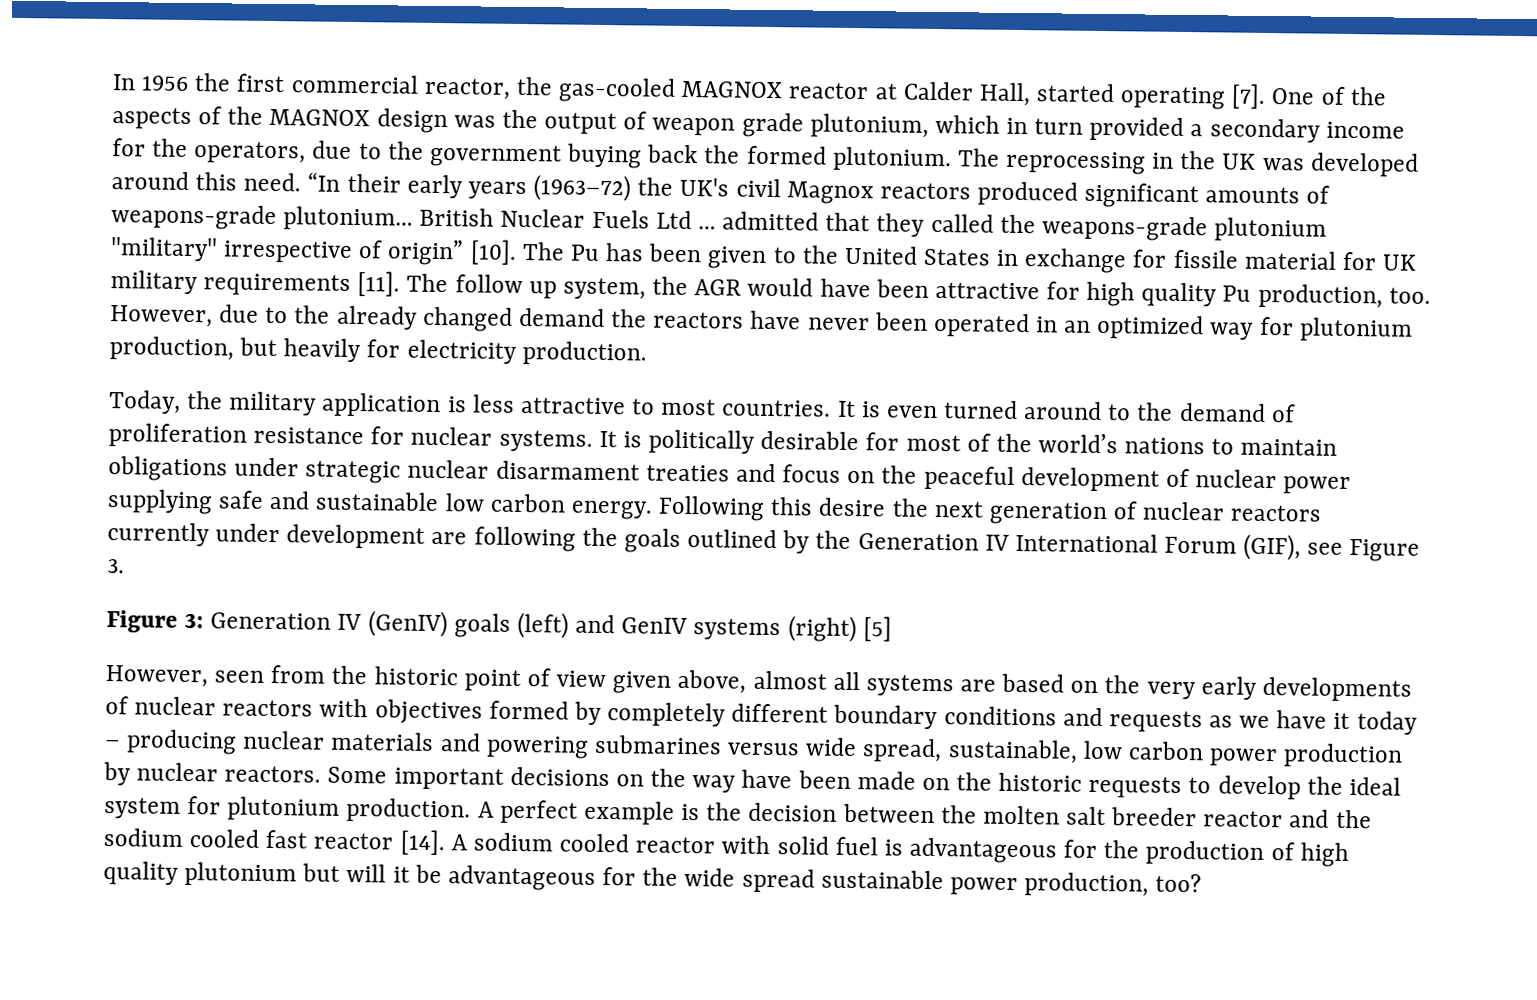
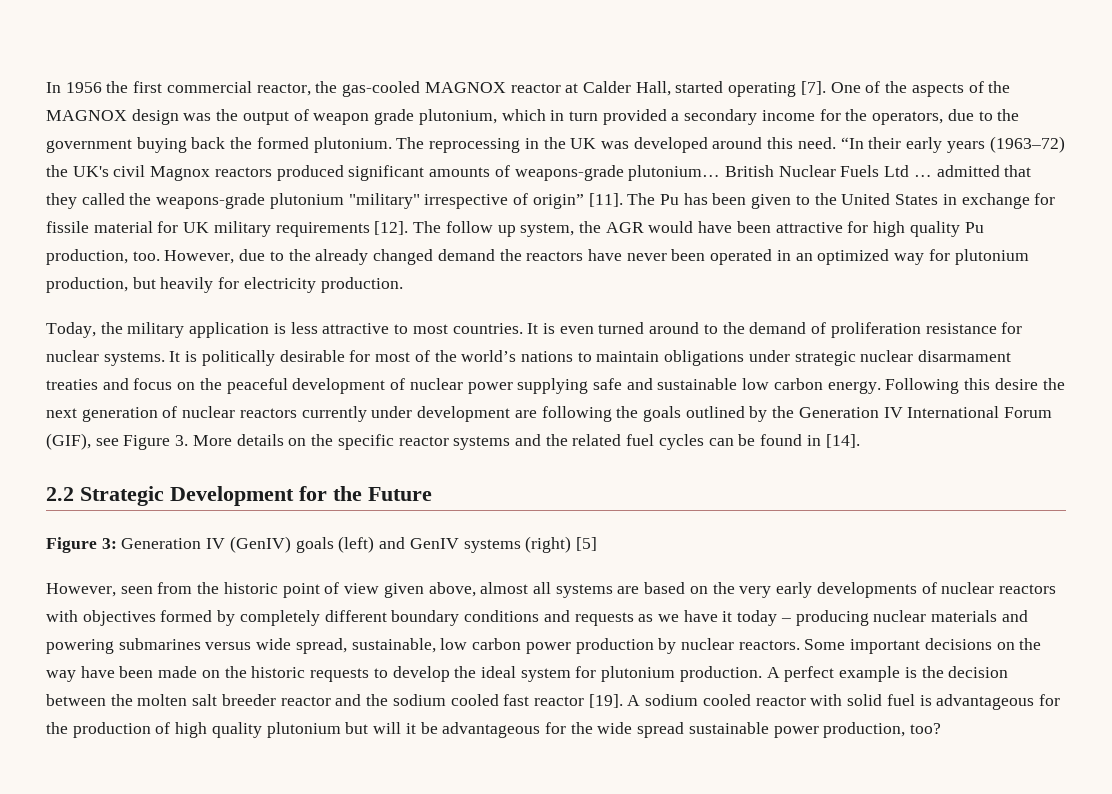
- British Nuclear Fuels Ltd … admitted that they called the weapons-grade plutonium "military" irrespective of origin” [10].
+ British Nuclear Fuels Ltd … admitted that they called the weapons-grade plutonium "military" irrespective of origin” [11].
- The Pu has been given to the United States in exchange for fissile material for UK military requirements [11].
+ The Pu has been given to the United States in exchange for fissile material for UK military requirements [12].
- Following this desire the next generation of nuclear reactors currently under development are following the goals outlined by the Generation IV International Forum (GIF), see Figure 3.
+ Following this desire the next generation of nuclear reactors currently under development are following the goals outlined by the Generation IV International Forum (GIF), see Figure 3. More details on the specific reactor systems and the related fuel cycles can be found in [14].
+ 2.2 Strategic Development for the Future
- A perfect example is the decision between the molten salt breeder reactor and the sodium cooled fast reactor [14].
+ A perfect example is the decision between the molten salt breeder reactor and the sodium cooled fast reactor [19].

